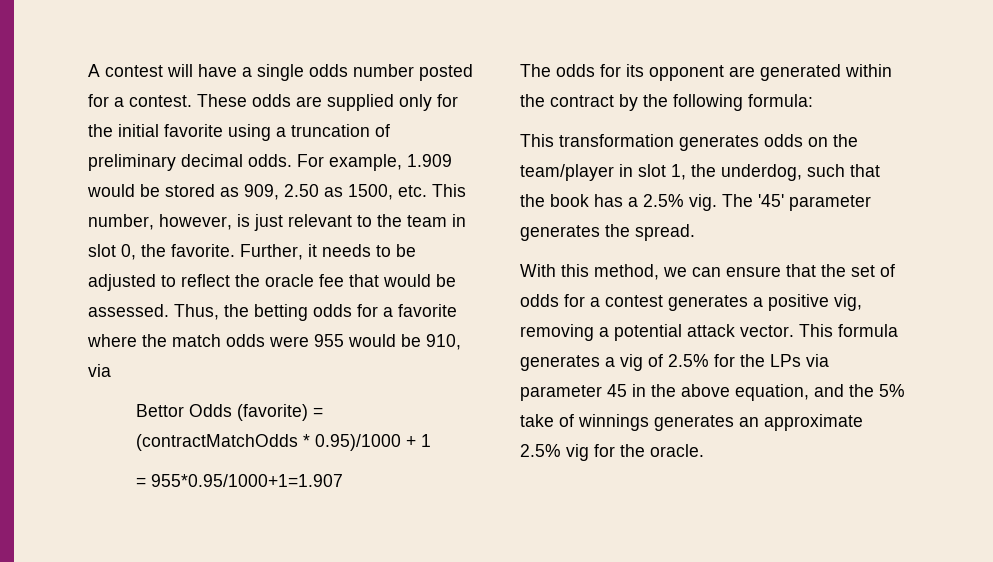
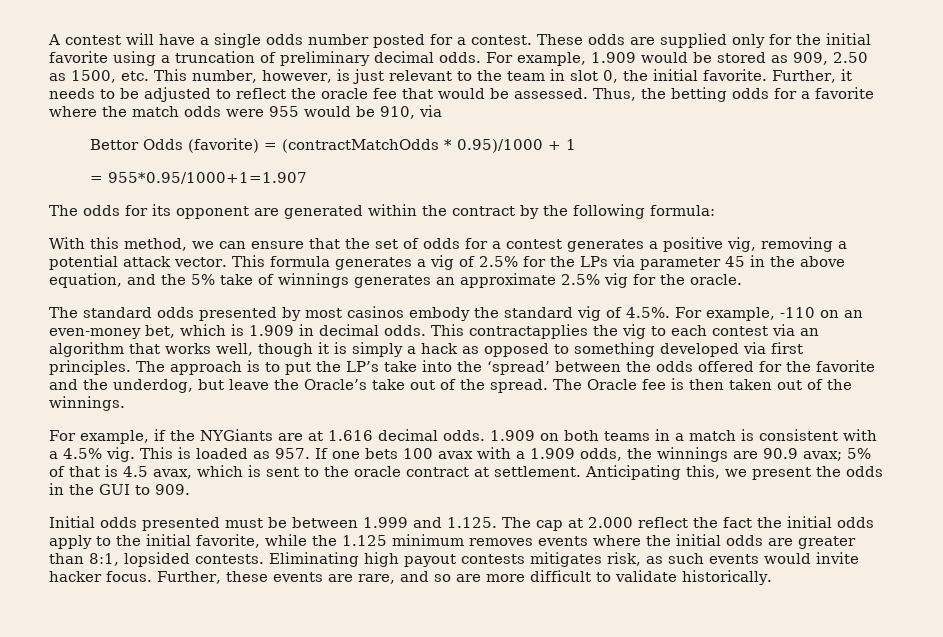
- For example, 1.909 would be stored as 909, 2.50 as 1500, etc. This number, however, is just relevant to the team in slot 0, the favorite.
+ For example, 1.909 would be stored as 909, 2.50 as 1500, etc. This number, however, is just relevant to the team in slot 0, the initial favorite.
- This transformation generates odds on the team/player in slot 1, the underdog, such that the book has a 2.5% vig. The '45' parameter generates the spread.
+ The standard odds presented by most casinos embody the standard vig of 4.5%. For example, -110 on an even-money bet, which is 1.909 in decimal odds. This contractapplies the vig to each contest via an algorithm that works well, though it is simply a hack as opposed to something developed via first principles. The approach is to put the LP’s take into the ‘spread’ between the odds offered for the favorite and the underdog, but leave the Oracle’s take out of the spread. The Oracle fee is then taken out of the winnings.
+ For example, if the NYGiants are at 1.616 decimal odds. 1.909 on both teams in a match is consistent with a 4.5% vig. This is loaded as 957. If one bets 100 avax with a 1.909 odds, the winnings are 90.9 avax; 5% of that is 4.5 avax, which is sent to the oracle contract at settlement. Anticipating this, we present the odds in the GUI to 909.
+ Initial odds presented must be between 1.999 and 1.125. The cap at 2.000 reflect the fact the initial odds apply to the initial favorite, while the 1.125 minimum removes events where the initial odds are greater than 8:1, lopsided contests. Eliminating high payout contests mitigates risk, as such events would invite hacker focus. Further, these events are rare, and so are more difficult to validate historically.

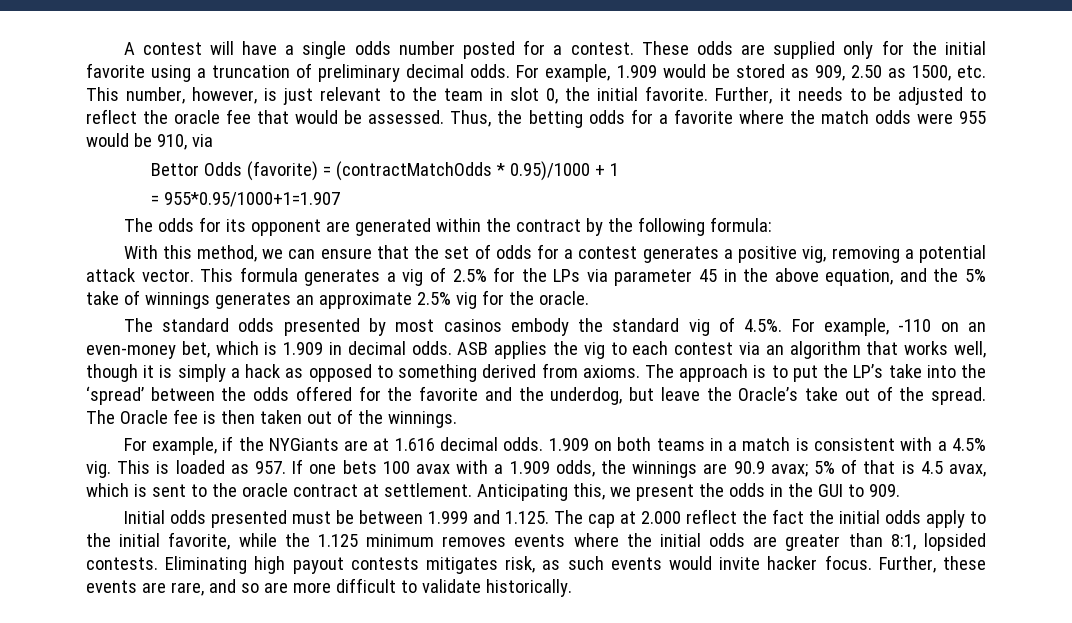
- This contractapplies the vig to each contest via an algorithm that works well, though it is simply a hack as opposed to something developed via first principles.
+ ASB applies the vig to each contest via an algorithm that works well, though it is simply a hack as opposed to something derived from axioms.

